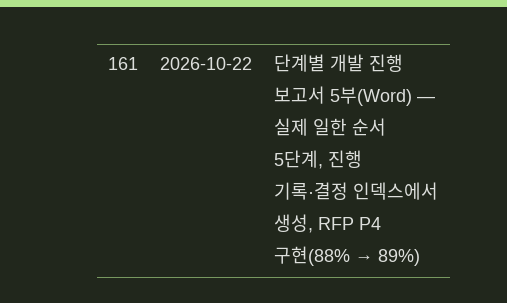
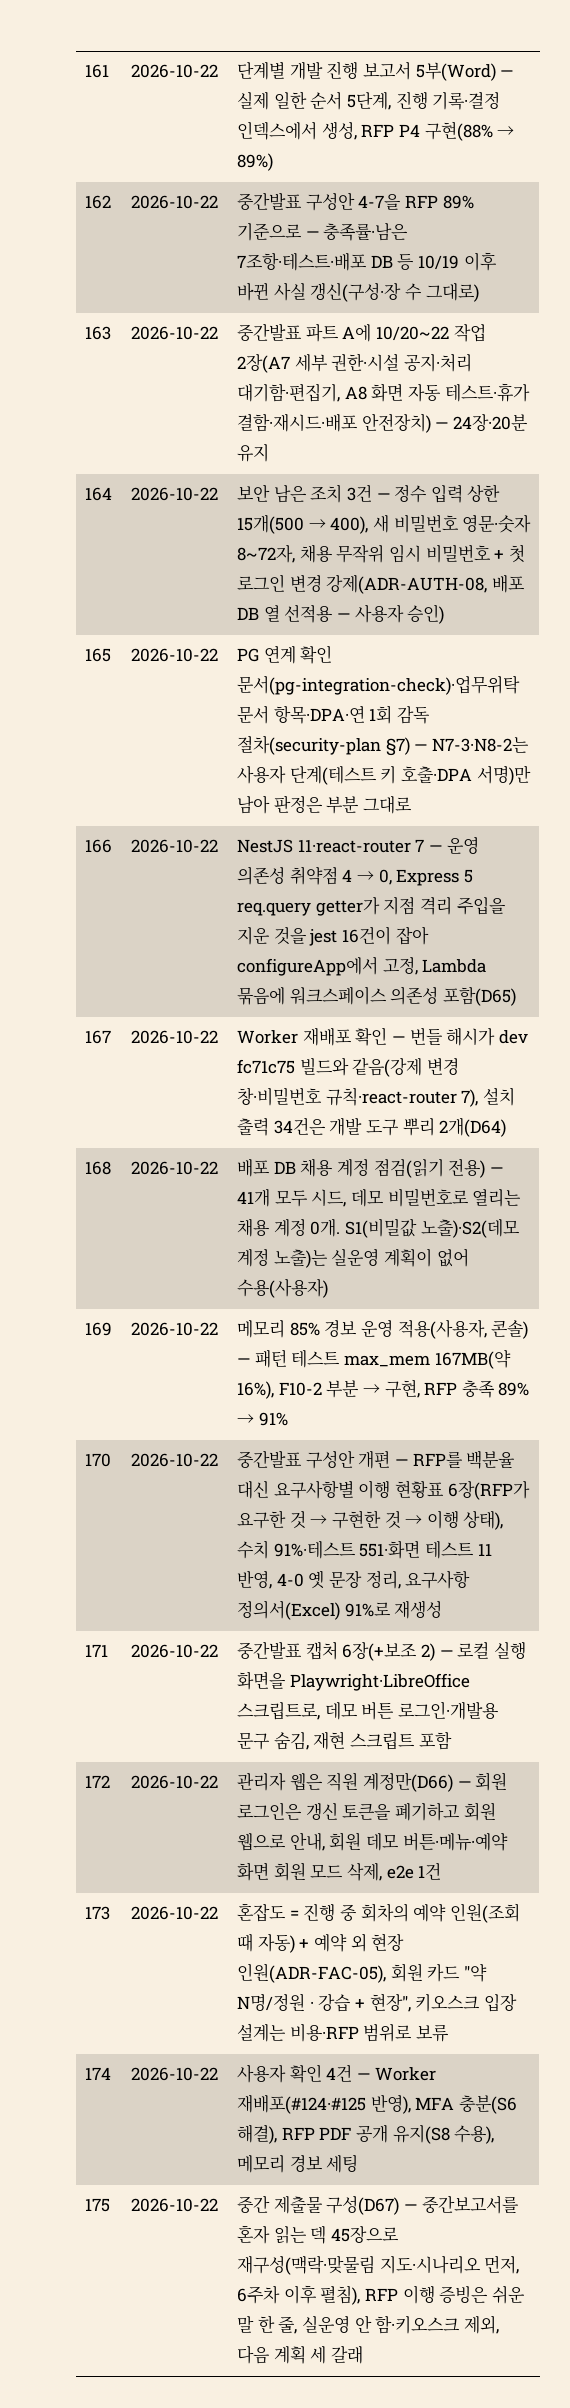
+ 162 | 2026-10-22 | 중간발표 구성안 4-7을 RFP 89% 기준으로 — 충족률·남은 7조항·테스트·배포 DB 등 10/19 이후 바뀐 사실 갱신(구성·장 수 그대로)
+ 163 | 2026-10-22 | 중간발표 파트 A에 10/20~22 작업 2장(A7 세부 권한·시설 공지·처리 대기함·편집기, A8 화면 자동 테스트·휴가 결함·재시드·배포 안전장치) — 24장·20분 유지
+ 164 | 2026-10-22 | 보안 남은 조치 3건 — 정수 입력 상한 15개(500 → 400), 새 비밀번호 영문·숫자 8~72자, 채용 무작위 임시 비밀번호 + 첫 로그인 변경 강제(ADR-AUTH-08, 배포 DB 열 선적용 — 사용자 승인)
+ 165 | 2026-10-22 | PG 연계 확인 문서(pg-integration-check)·업무위탁 문서 항목·DPA·연 1회 감독 절차(security-plan §7) — N7-3·N8-2는 사용자 단계(테스트 키 호출·DPA 서명)만 남아 판정은 부분 그대로
+ 166 | 2026-10-22 | NestJS 11·react-router 7 — 운영 의존성 취약점 4 → 0, Express 5 req.query getter가 지점 격리 주입을 지운 것을 jest 16건이 잡아 configureApp에서 고정, Lambda 묶음에 워크스페이스 의존성 포함(D65)
+ 167 | 2026-10-22 | Worker 재배포 확인 — 번들 해시가 dev fc71c75 빌드와 같음(강제 변경 창·비밀번호 규칙·react-router 7), 설치 출력 34건은 개발 도구 뿌리 2개(D64)
+ 168 | 2026-10-22 | 배포 DB 채용 계정 점검(읽기 전용) — 41개 모두 시드, 데모 비밀번호로 열리는 채용 계정 0개. S1(비밀값 노출)·S2(데모 계정 노출)는 실운영 계획이 없어 수용(사용자)
+ 169 | 2026-10-22 | 메모리 85% 경보 운영 적용(사용자, 콘솔) — 패턴 테스트 max_mem 167MB(약 16%), F10-2 부분 → 구현, RFP 충족 89% → 91%
+ 170 | 2026-10-22 | 중간발표 구성안 개편 — RFP를 백분율 대신 요구사항별 이행 현황표 6장(RFP가 요구한 것 → 구현한 것 → 이행 상태), 수치 91%·테스트 551·화면 테스트 11 반영, 4-0 옛 문장 정리, 요구사항 정의서(Excel) 91%로 재생성
+ 171 | 2026-10-22 | 중간발표 캡처 6장(+보조 2) — 로컬 실행 화면을 Playwright·LibreOffice 스크립트로, 데모 버튼 로그인·개발용 문구 숨김, 재현 스크립트 포함
+ 172 | 2026-10-22 | 관리자 웹은 직원 계정만(D66) — 회원 로그인은 갱신 토큰을 폐기하고 회원 웹으로 안내, 회원 데모 버튼·메뉴·예약 화면 회원 모드 삭제, e2e 1건
+ 173 | 2026-10-22 | 혼잡도 = 진행 중 회차의 예약 인원(조회 때 자동) + 예약 외 현장 인원(ADR-FAC-05), 회원 카드 "약 N명/정원 · 강습 + 현장", 키오스크 입장 설계는 비용·RFP 범위로 보류
+ 174 | 2026-10-22 | 사용자 확인 4건 — Worker 재배포(#124·#125 반영), MFA 충분(S6 해결), RFP PDF 공개 유지(S8 수용), 메모리 경보 세팅
+ 175 | 2026-10-22 | 중간 제출물 구성(D67) — 중간보고서를 혼자 읽는 덱 45장으로 재구성(맥락·맞물림 지도·시나리오 먼저, 6주차 이후 펼침), RFP 이행 증빙은 쉬운 말 한 줄, 실운영 안 함·키오스크 제외, 다음 계획 세 갈래

